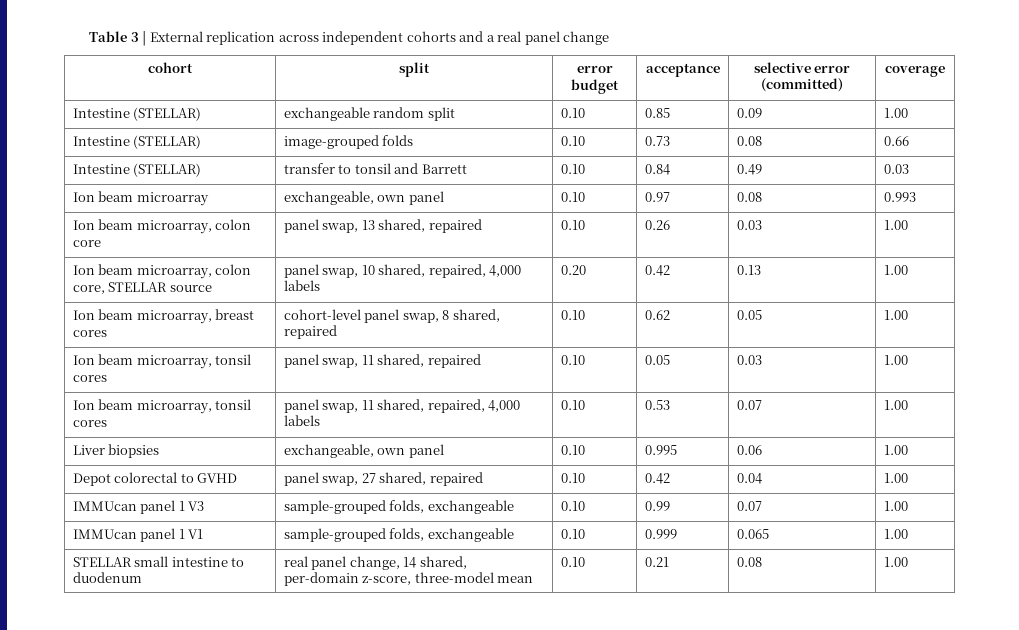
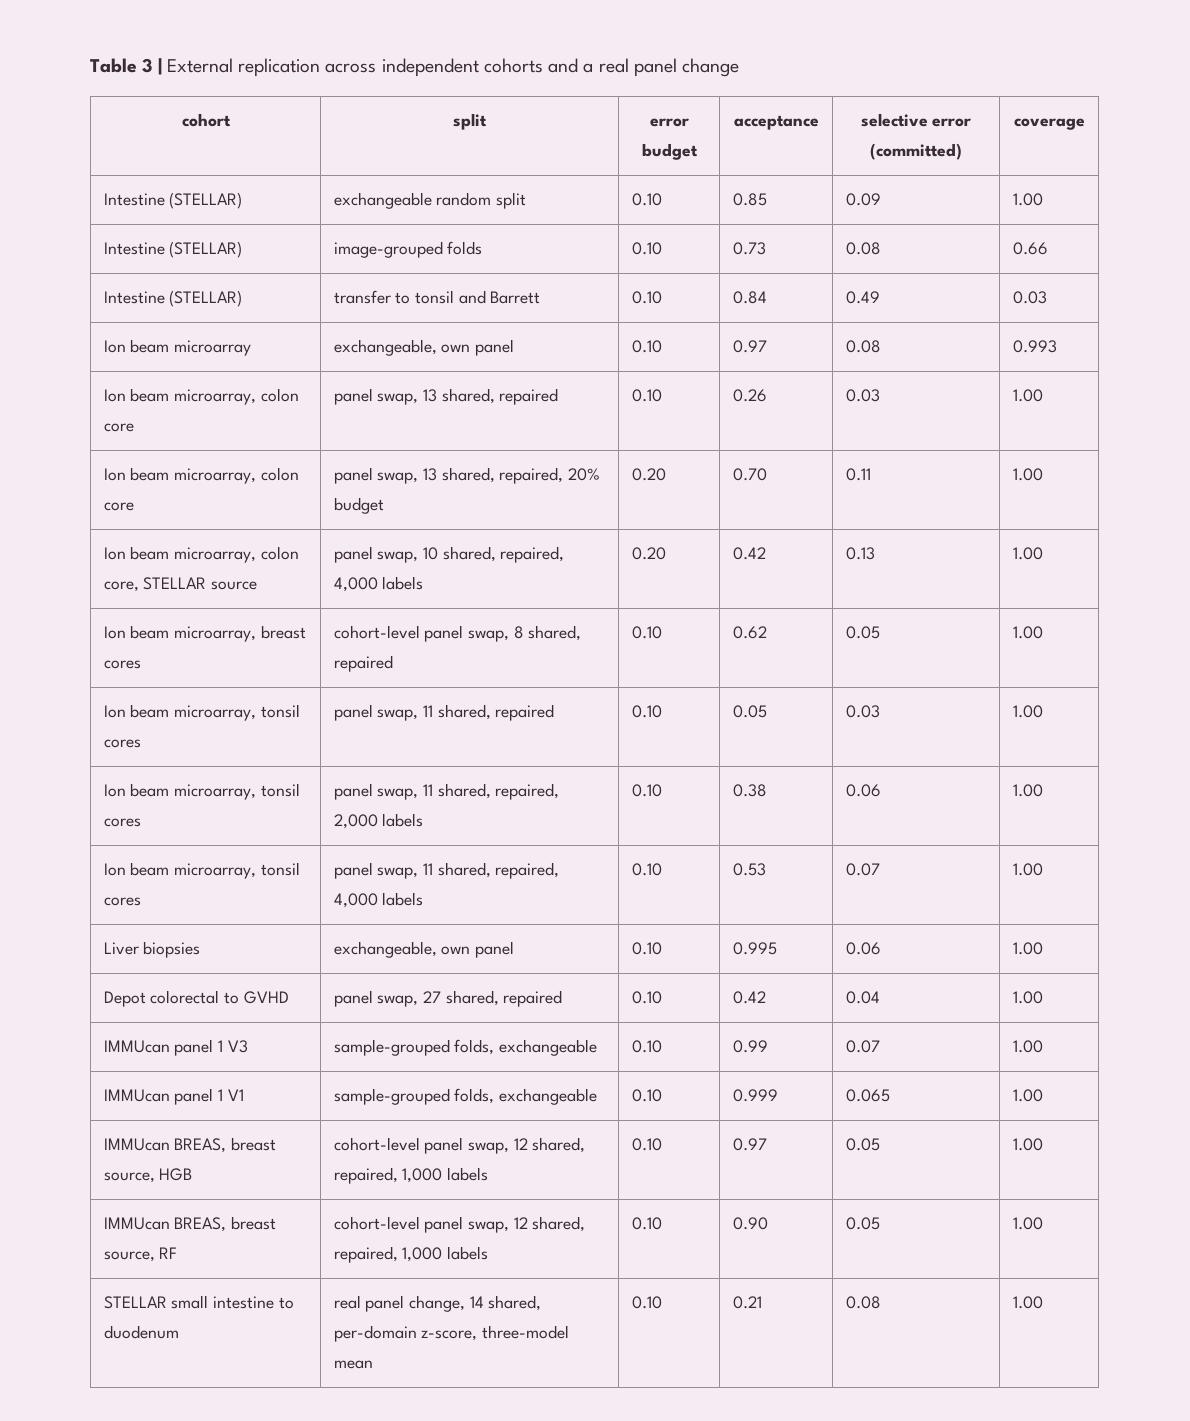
+ Ion beam microarray, colon core | panel swap, 13 shared, repaired, 20% budget | 0.20 | 0.70 | 0.11 | 1.00
+ Ion beam microarray, tonsil cores | panel swap, 11 shared, repaired, 2,000 labels | 0.10 | 0.38 | 0.06 | 1.00
+ IMMUcan BREAS, breast source, HGB | cohort-level panel swap, 12 shared, repaired, 1,000 labels | 0.10 | 0.97 | 0.05 | 1.00
+ IMMUcan BREAS, breast source, RF | cohort-level panel swap, 12 shared, repaired, 1,000 labels | 0.10 | 0.90 | 0.05 | 1.00

